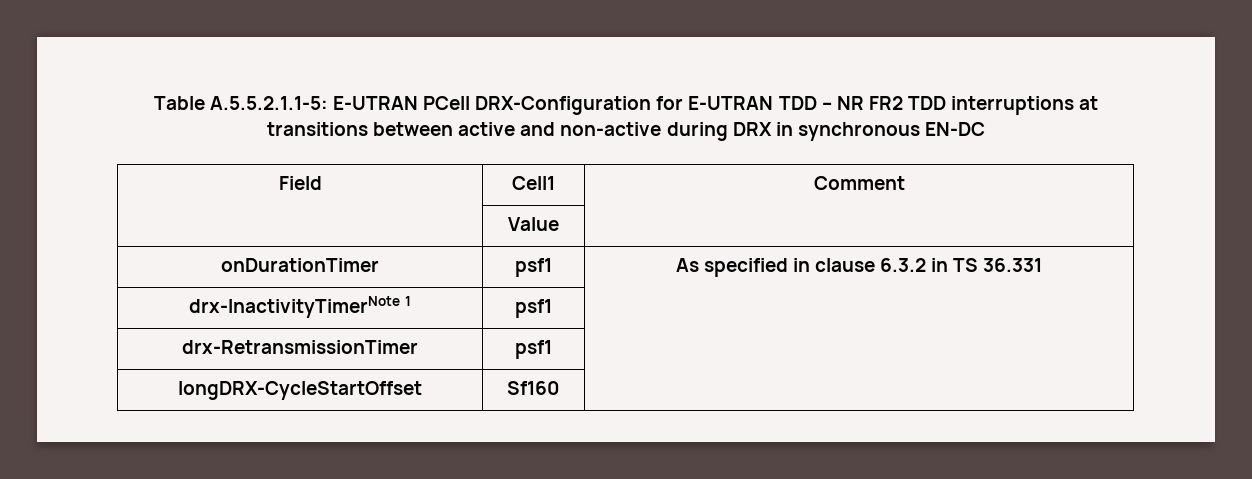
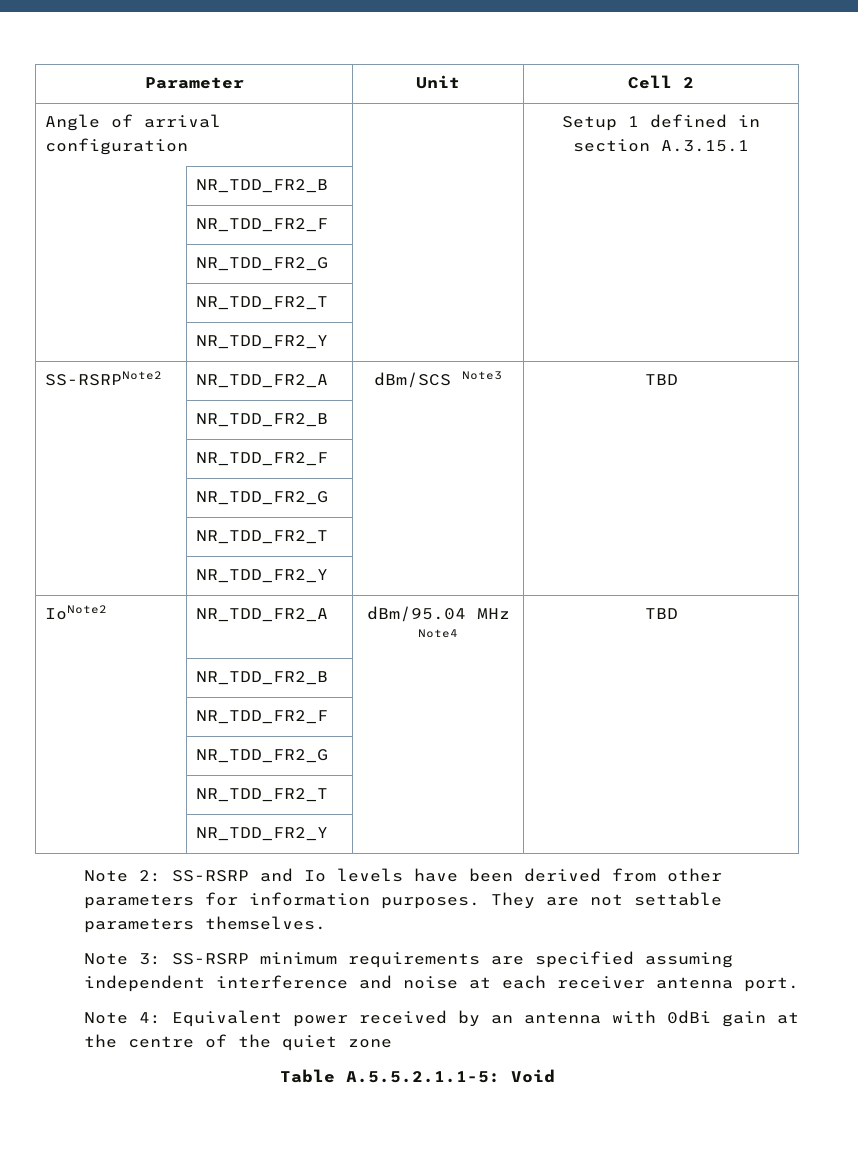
- Table A.5.5.2.1.1-5: E-UTRAN PCell DRX-Configuration for E-UTRAN TDD – NR FR2 TDD interruptions at transitions between active and non-active during DRX in synchronous EN-DC
- Field | Cell1 | Comment
- | Value |
- onDurationTimer | psf1 | As specified in clause 6.3.2 in TS 36.331
- drx-InactivityTimerNote 1 | psf1 |
- drx-RetransmissionTimer | psf1 |
- longDRX-CycleStartOffset | Sf160 |
+ Parameter | Unit | Cell 2
+ Angle of arrival configuration | | Setup 1 defined in section A.3.15.1
+ | NR_TDD_FR2_B | |
+ | NR_TDD_FR2_F | |
+ | NR_TDD_FR2_G | |
+ | NR_TDD_FR2_T | |
+ | NR_TDD_FR2_Y | |
+ SS-RSRPNote2 | NR_TDD_FR2_A | dBm/SCS Note3 | TBD
+ | NR_TDD_FR2_B | |
+ | NR_TDD_FR2_F | |
+ | NR_TDD_FR2_G | |
+ | NR_TDD_FR2_T | |
+ | NR_TDD_FR2_Y | |
+ IoNote2 | NR_TDD_FR2_A | dBm/95.04 MHz Note4 | TBD
+ | NR_TDD_FR2_B | |
+ | NR_TDD_FR2_F | |
+ | NR_TDD_FR2_G | |
+ | NR_TDD_FR2_T | |
+ | NR_TDD_FR2_Y | |
+ Note 2: SS-RSRP and Io levels have been derived from other parameters for information purposes. They are not settable parameters themselves.
+ Note 3: SS-RSRP minimum requirements are specified assuming independent interference and noise at each receiver antenna port.
+ Note 4: Equivalent power received by an antenna with 0dBi gain at the centre of the quiet zone
+ Table A.5.5.2.1.1-5: Void

